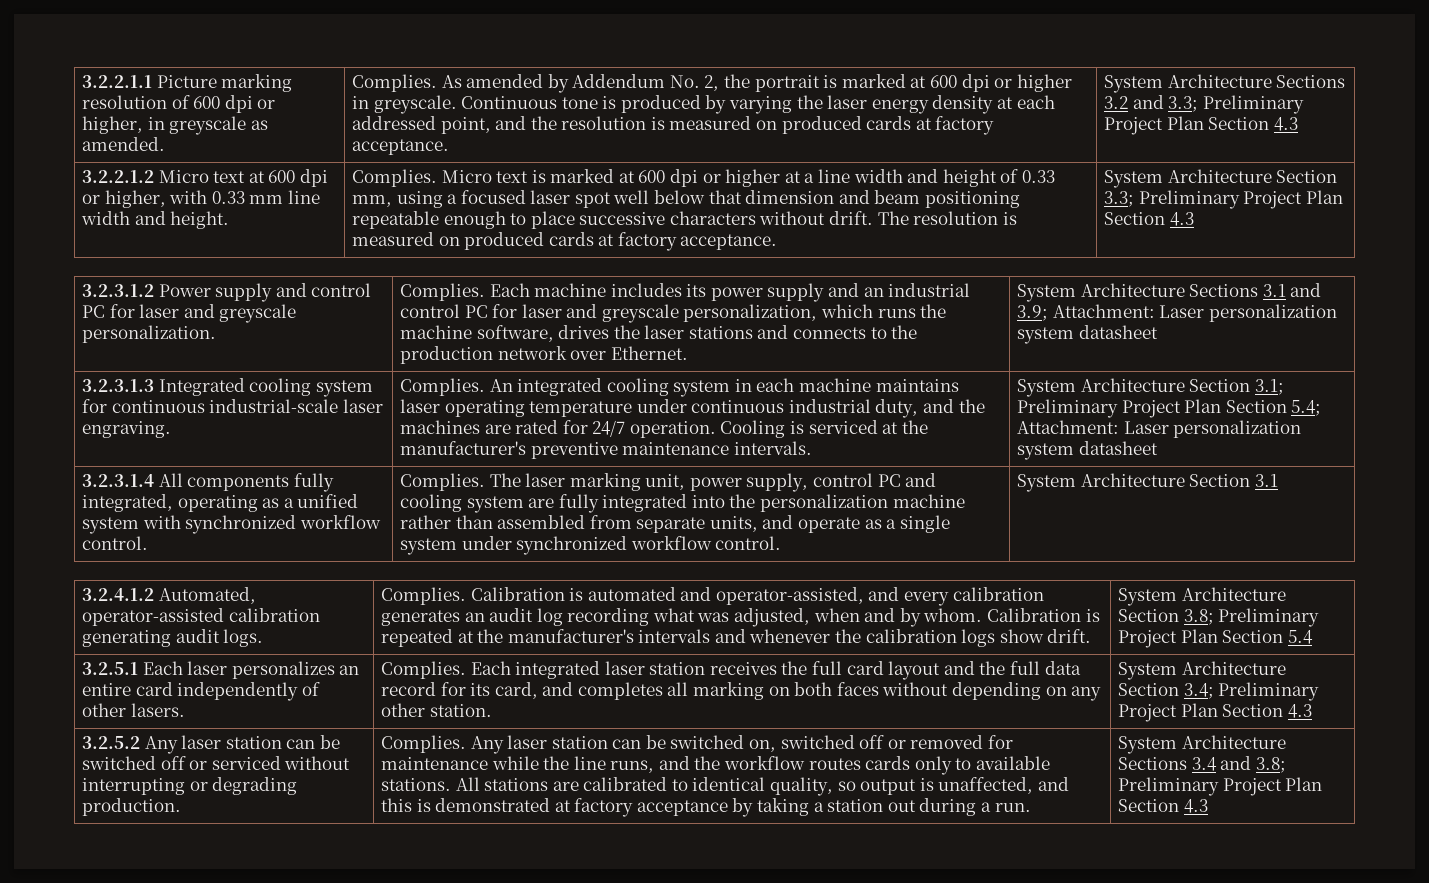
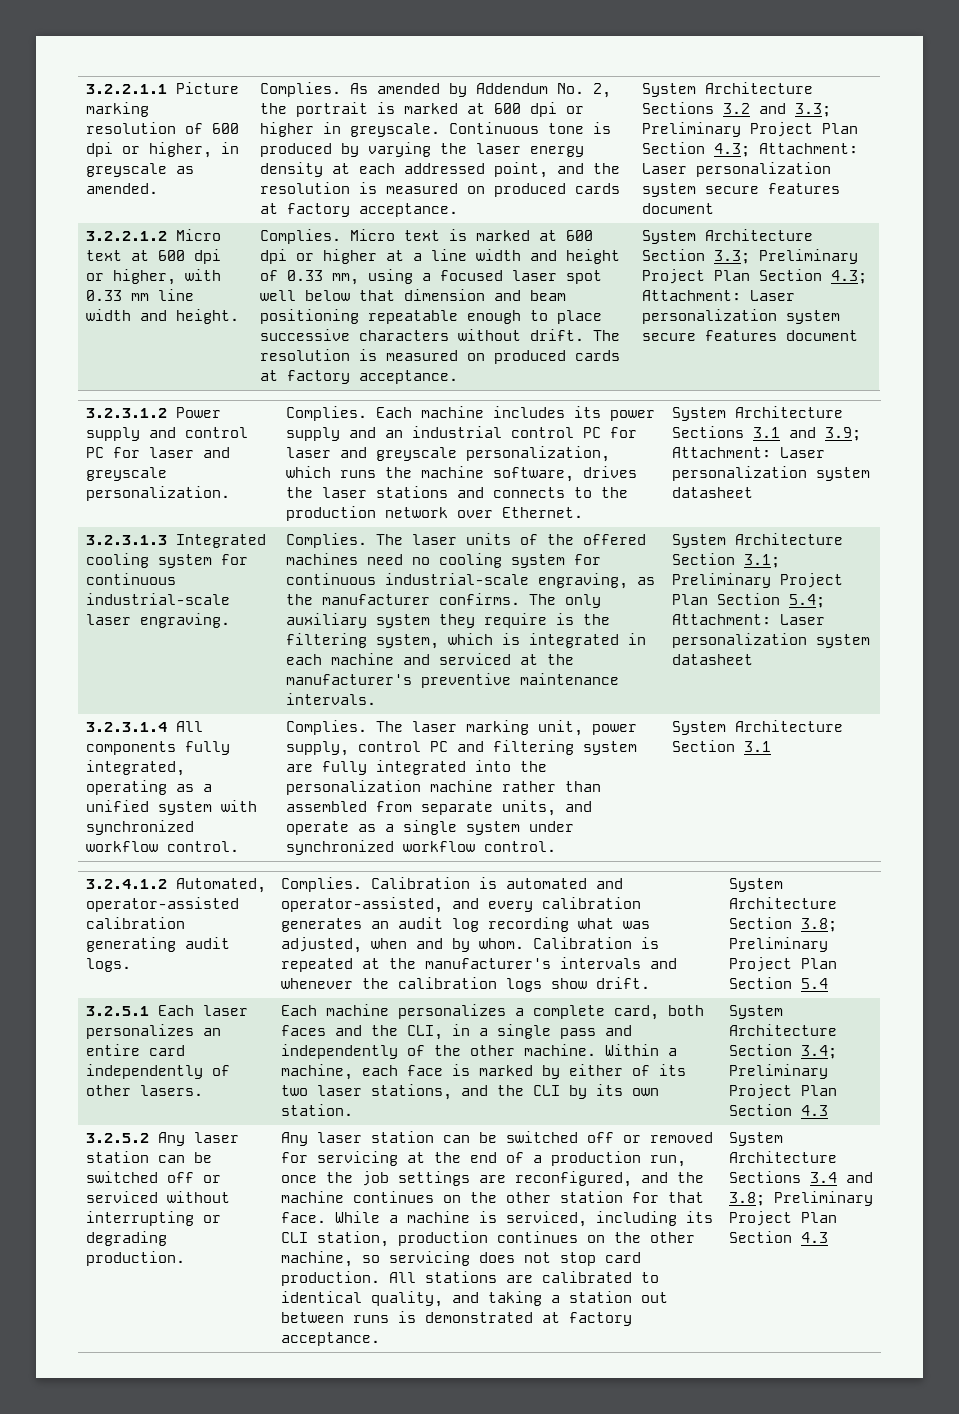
- System Architecture Sections 3.2 and 3.3; Preliminary Project Plan Section 4.3
+ System Architecture Sections 3.2 and 3.3; Preliminary Project Plan Section 4.3; Attachment: Laser personalization system secure features document
- System Architecture Section 3.3; Preliminary Project Plan Section 4.3
+ System Architecture Section 3.3; Preliminary Project Plan Section 4.3; Attachment: Laser personalization system secure features document
- An integrated cooling system in each machine maintains laser operating temperature under continuous industrial duty, and the machines are rated for 24/7 operation. Cooling is serviced at the manufacturer's preventive maintenance intervals.
+ The laser units of the offered machines need no cooling system for continuous industrial-scale engraving, as the manufacturer confirms. The only auxiliary system they require is the filtering system, which is integrated in each machine and serviced at the manufacturer's preventive maintenance intervals.
- The laser marking unit, power supply, control PC and cooling system are fully integrated into the personalization machine rather than assembled from separate units, and operate as a single system under synchronized workflow control.
+ The laser marking unit, power supply, control PC and filtering system are fully integrated into the personalization machine rather than assembled from separate units, and operate as a single system under synchronized workflow control.
- Complies. Each integrated laser station receives the full card layout and the full data record for its card, and completes all marking on both faces without depending on any other station.
+ Each machine personalizes a complete card, both faces and the CLI, in a single pass and independently of the other machine. Within a machine, each face is marked by either of its two laser stations, and the CLI by its own station.
- Complies. Any laser station can be switched on, switched off or removed for maintenance while the line runs, and the workflow routes cards only to available stations.
+ Any laser station can be switched off or removed for servicing at the end of a production run, once the job settings are reconfigured, and the machine continues on the other station for that face. While a machine is serviced, including its CLI station, production continues on the other machine, so servicing does not stop card production.
- All stations are calibrated to identical quality, so output is unaffected, and this is demonstrated at factory acceptance by taking a station out during a run.
+ All stations are calibrated to identical quality, and taking a station out between runs is demonstrated at factory acceptance.

